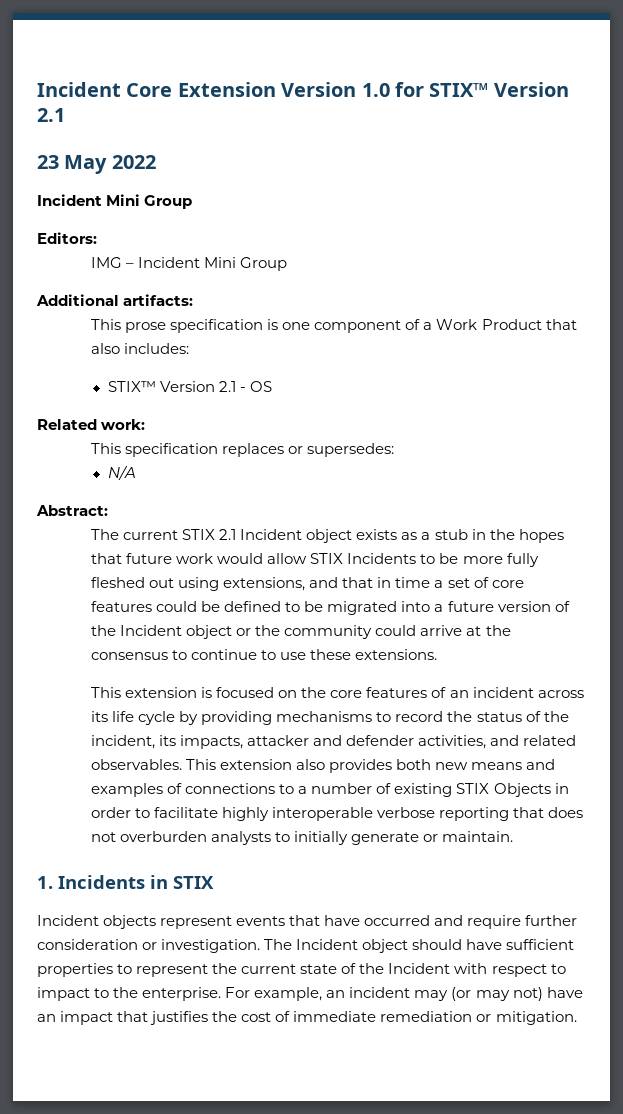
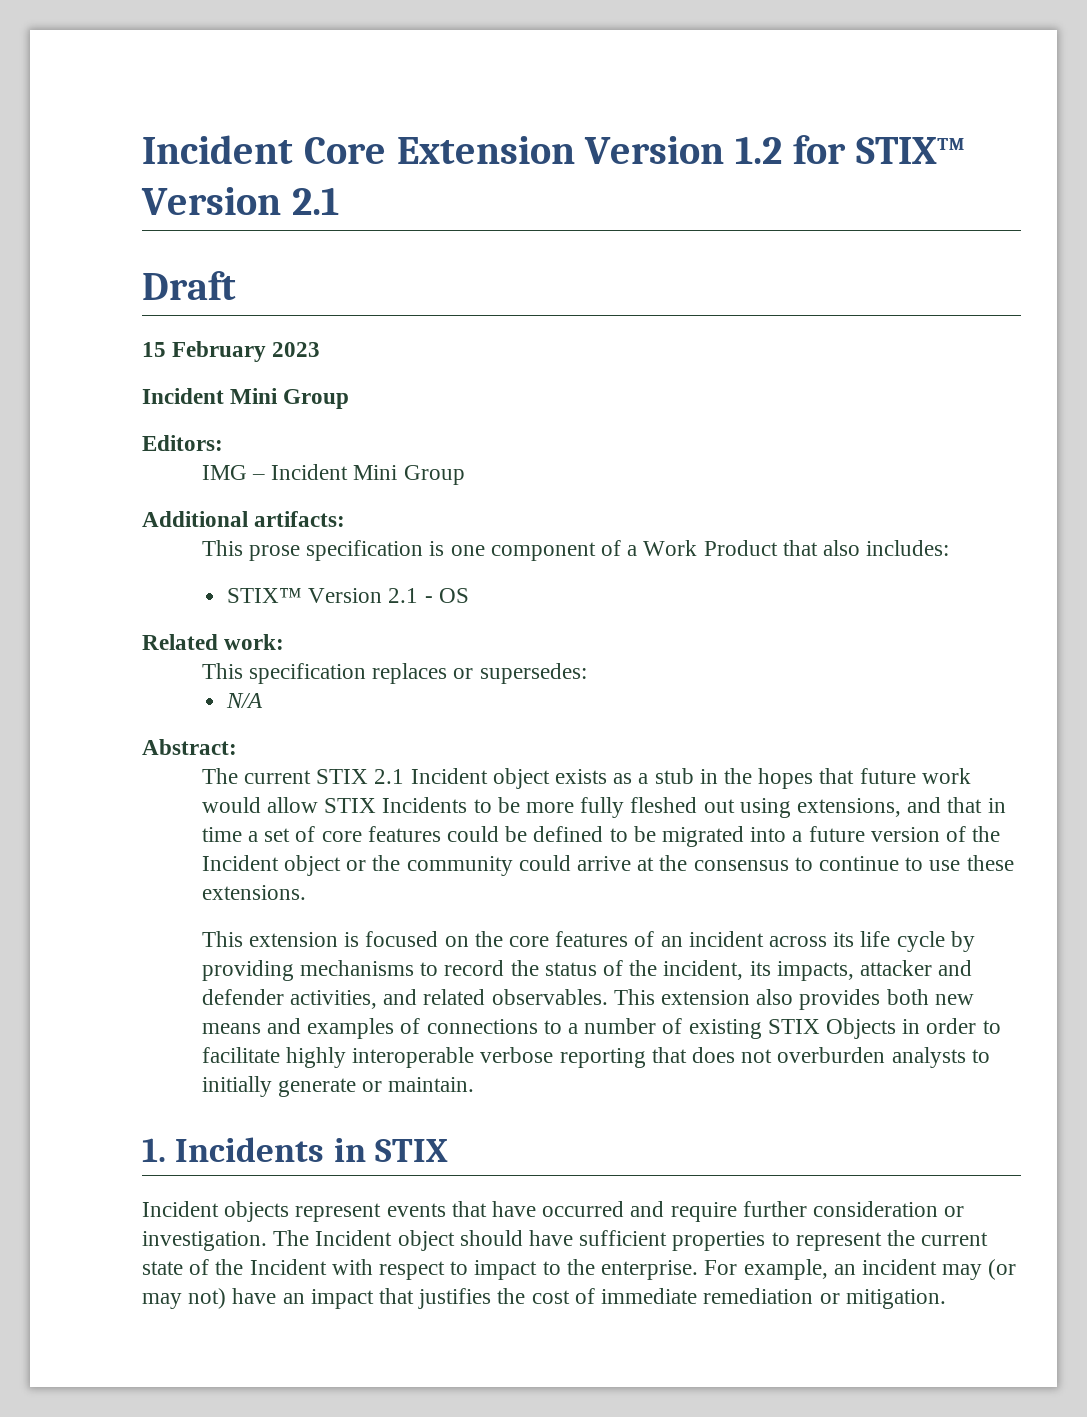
- Incident Core Extension Version 1.0 for STIX™ Version 2.1
+ Incident Core Extension Version 1.2 for STIX™ Version 2.1
- 23 May 2022
+ Draft
+ 15 February 2023

